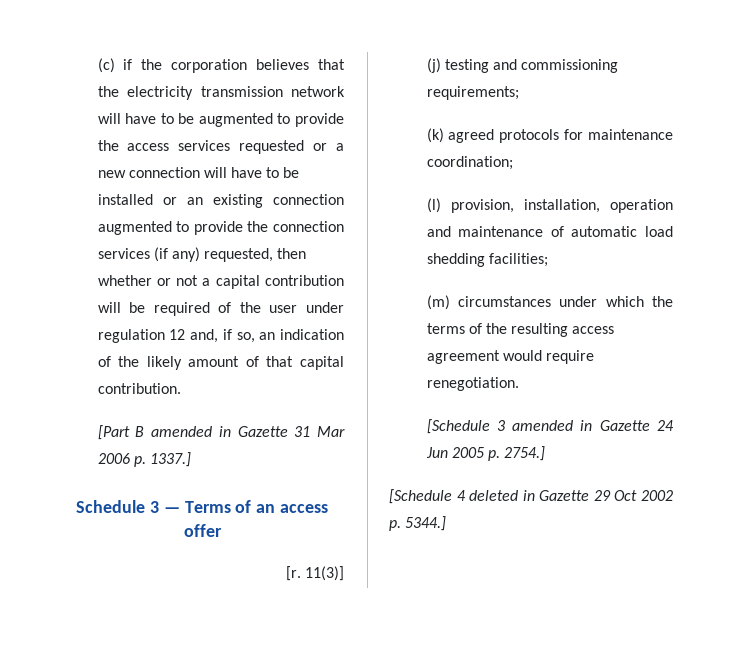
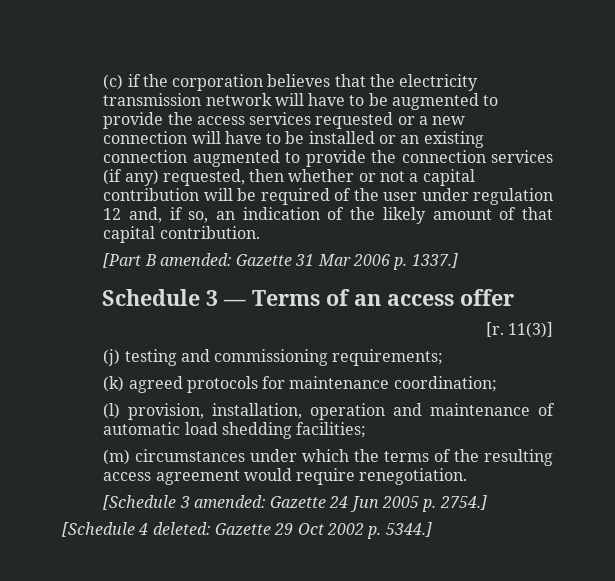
- [Part B amended in Gazette 31 Mar 2006 p. 1337.]
+ [Part B amended: Gazette 31 Mar 2006 p. 1337.]
- [Schedule 3 amended in Gazette 24 Jun 2005 p. 2754.]
+ [Schedule 3 amended: Gazette 24 Jun 2005 p. 2754.]
- [Schedule 4 deleted in Gazette 29 Oct 2002 p. 5344.]
+ [Schedule 4 deleted: Gazette 29 Oct 2002 p. 5344.]

